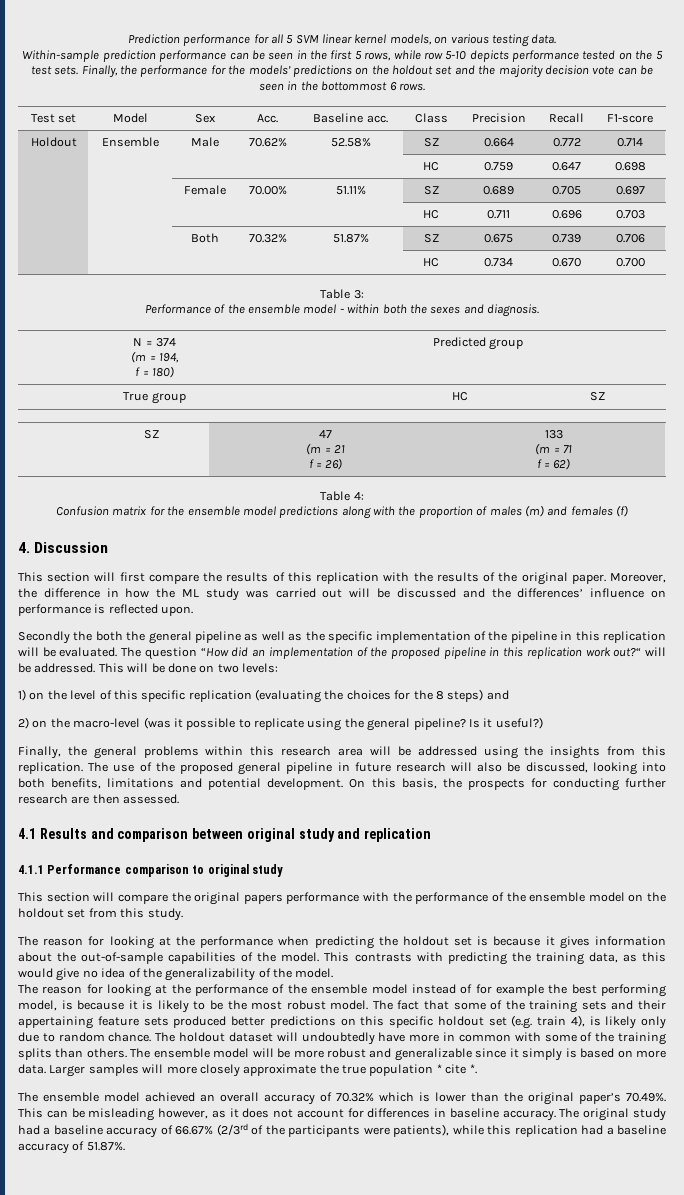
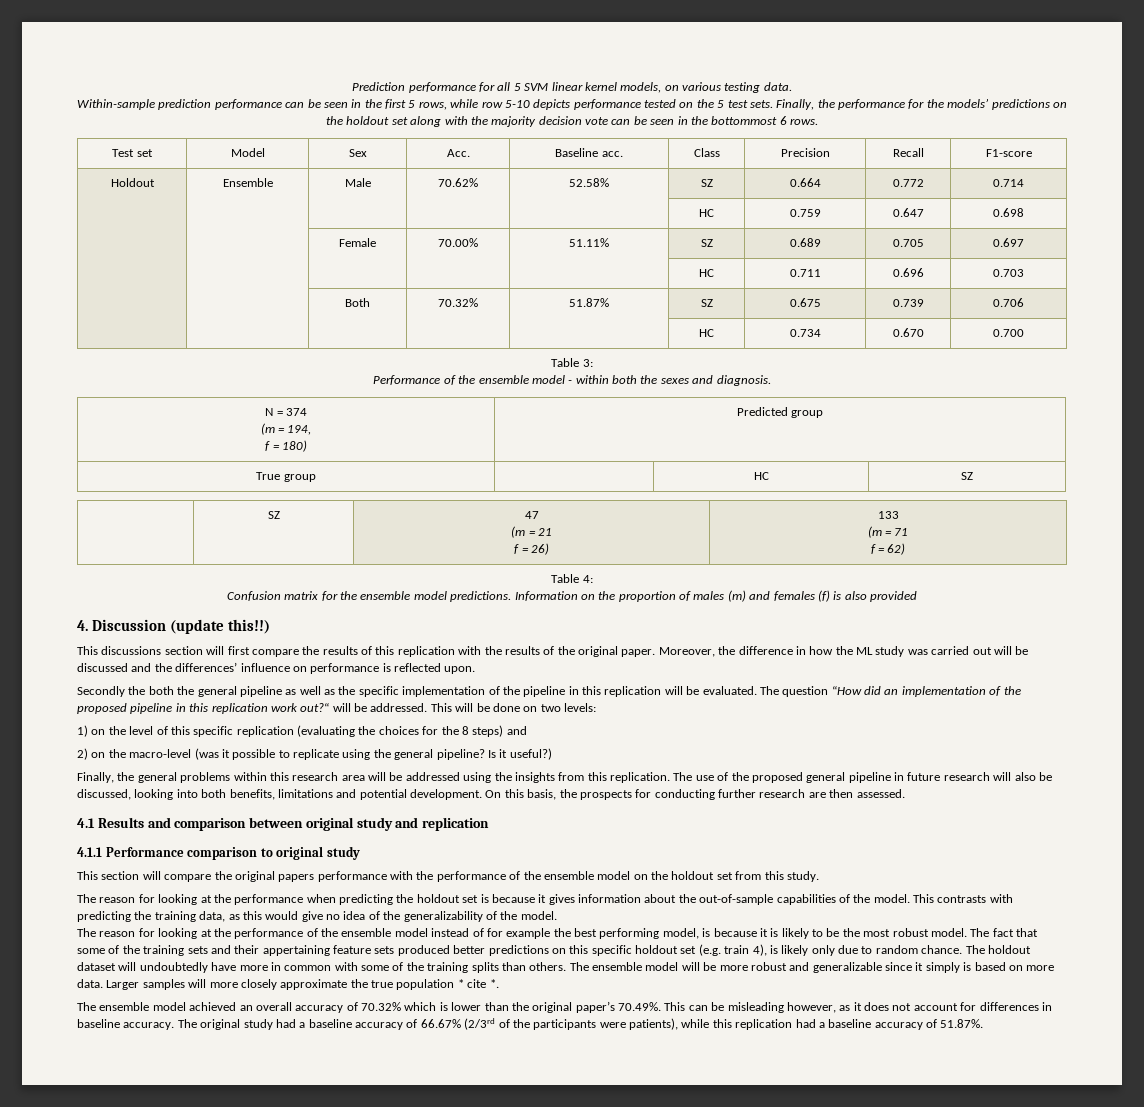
- Finally, the performance for the models’ predictions on the holdout set and the majority decision vote can be seen in the bottommost 6 rows.
+ Finally, the performance for the models’ predictions on the holdout set along with the majority decision vote can be seen in the bottommost 6 rows.
- Confusion matrix for the ensemble model predictions along with the proportion of males (m) and females (f)
+ Confusion matrix for the ensemble model predictions. Information on the proportion of males (m) and females (f) is also provided
- 4. Discussion
- This section will first compare the results of this replication with the results of the original paper.
+ 4. Discussion (update this!!)
+ This discussions section will first compare the results of this replication with the results of the original paper.

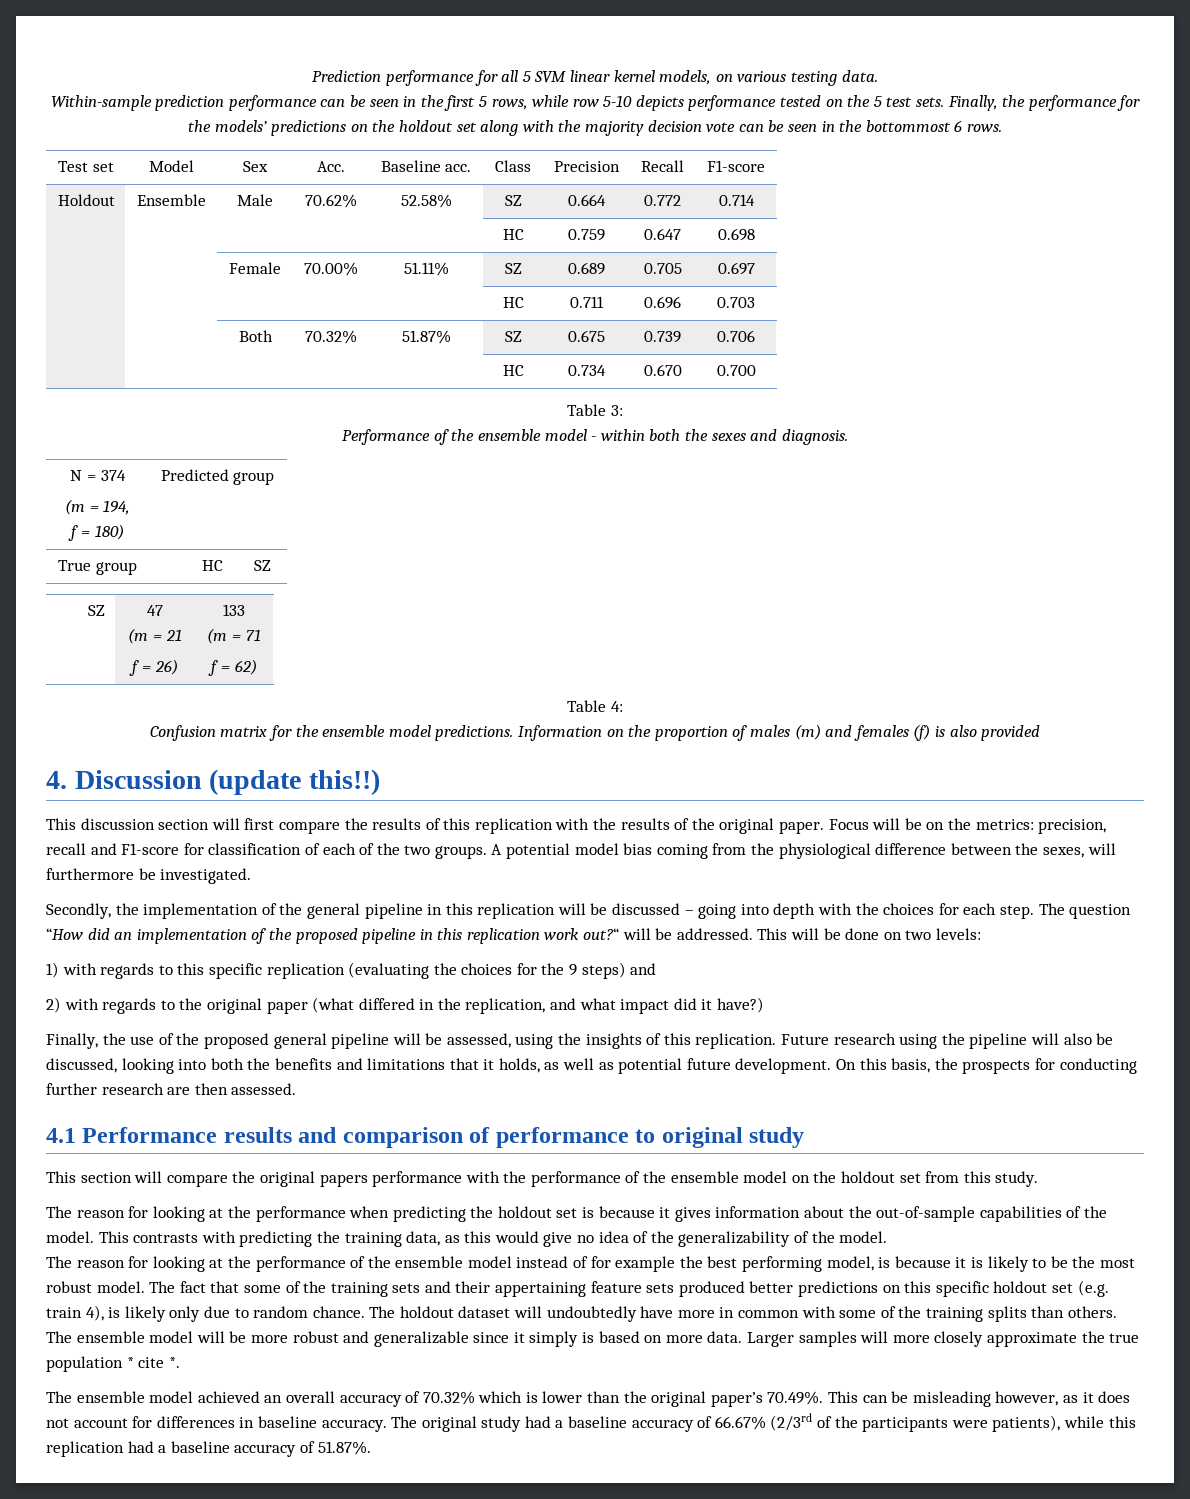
- This discussions section will first compare the results of this replication with the results of the original paper.
+ This discussion section will first compare the results of this replication with the results of the original paper.
- Moreover, the difference in how the ML study was carried out will be discussed and the differences’ influence on performance is reflected upon.
- Secondly the both the general pipeline as well as the specific implementation of the pipeline in this replication will be evaluated.
+ Focus will be on the metrics: precision, recall and F1-score for classification of each of the two groups. A potential model bias coming from the physiological difference between the sexes, will furthermore be investigated.
+ Secondly, the implementation of the general pipeline in this replication will be discussed – going into depth with the choices for each step.
- 1) on the level of this specific replication (evaluating the choices for the 8 steps) and
+ 1) with regards to this specific replication (evaluating the choices for the 9 steps) and
- 2) on the macro-level (was it possible to replicate using the general pipeline? Is it useful?)
- Finally, the general problems within this research area will be addressed using the insights from this replication. The use of the proposed general pipeline in future research will also be discussed, looking into both benefits, limitations and potential development.
+ 2) with regards to the original paper (what differed in the replication, and what impact did it have?)
+ Finally, the use of the proposed general pipeline will be assessed, using the insights of this replication. Future research using the pipeline will also be discussed, looking into both the benefits and limitations that it holds, as well as potential future development.
- 4.1 Results and comparison between original study and replication
- 4.1.1 Performance comparison to original study
+ 4.1 Performance results and comparison of performance to original study

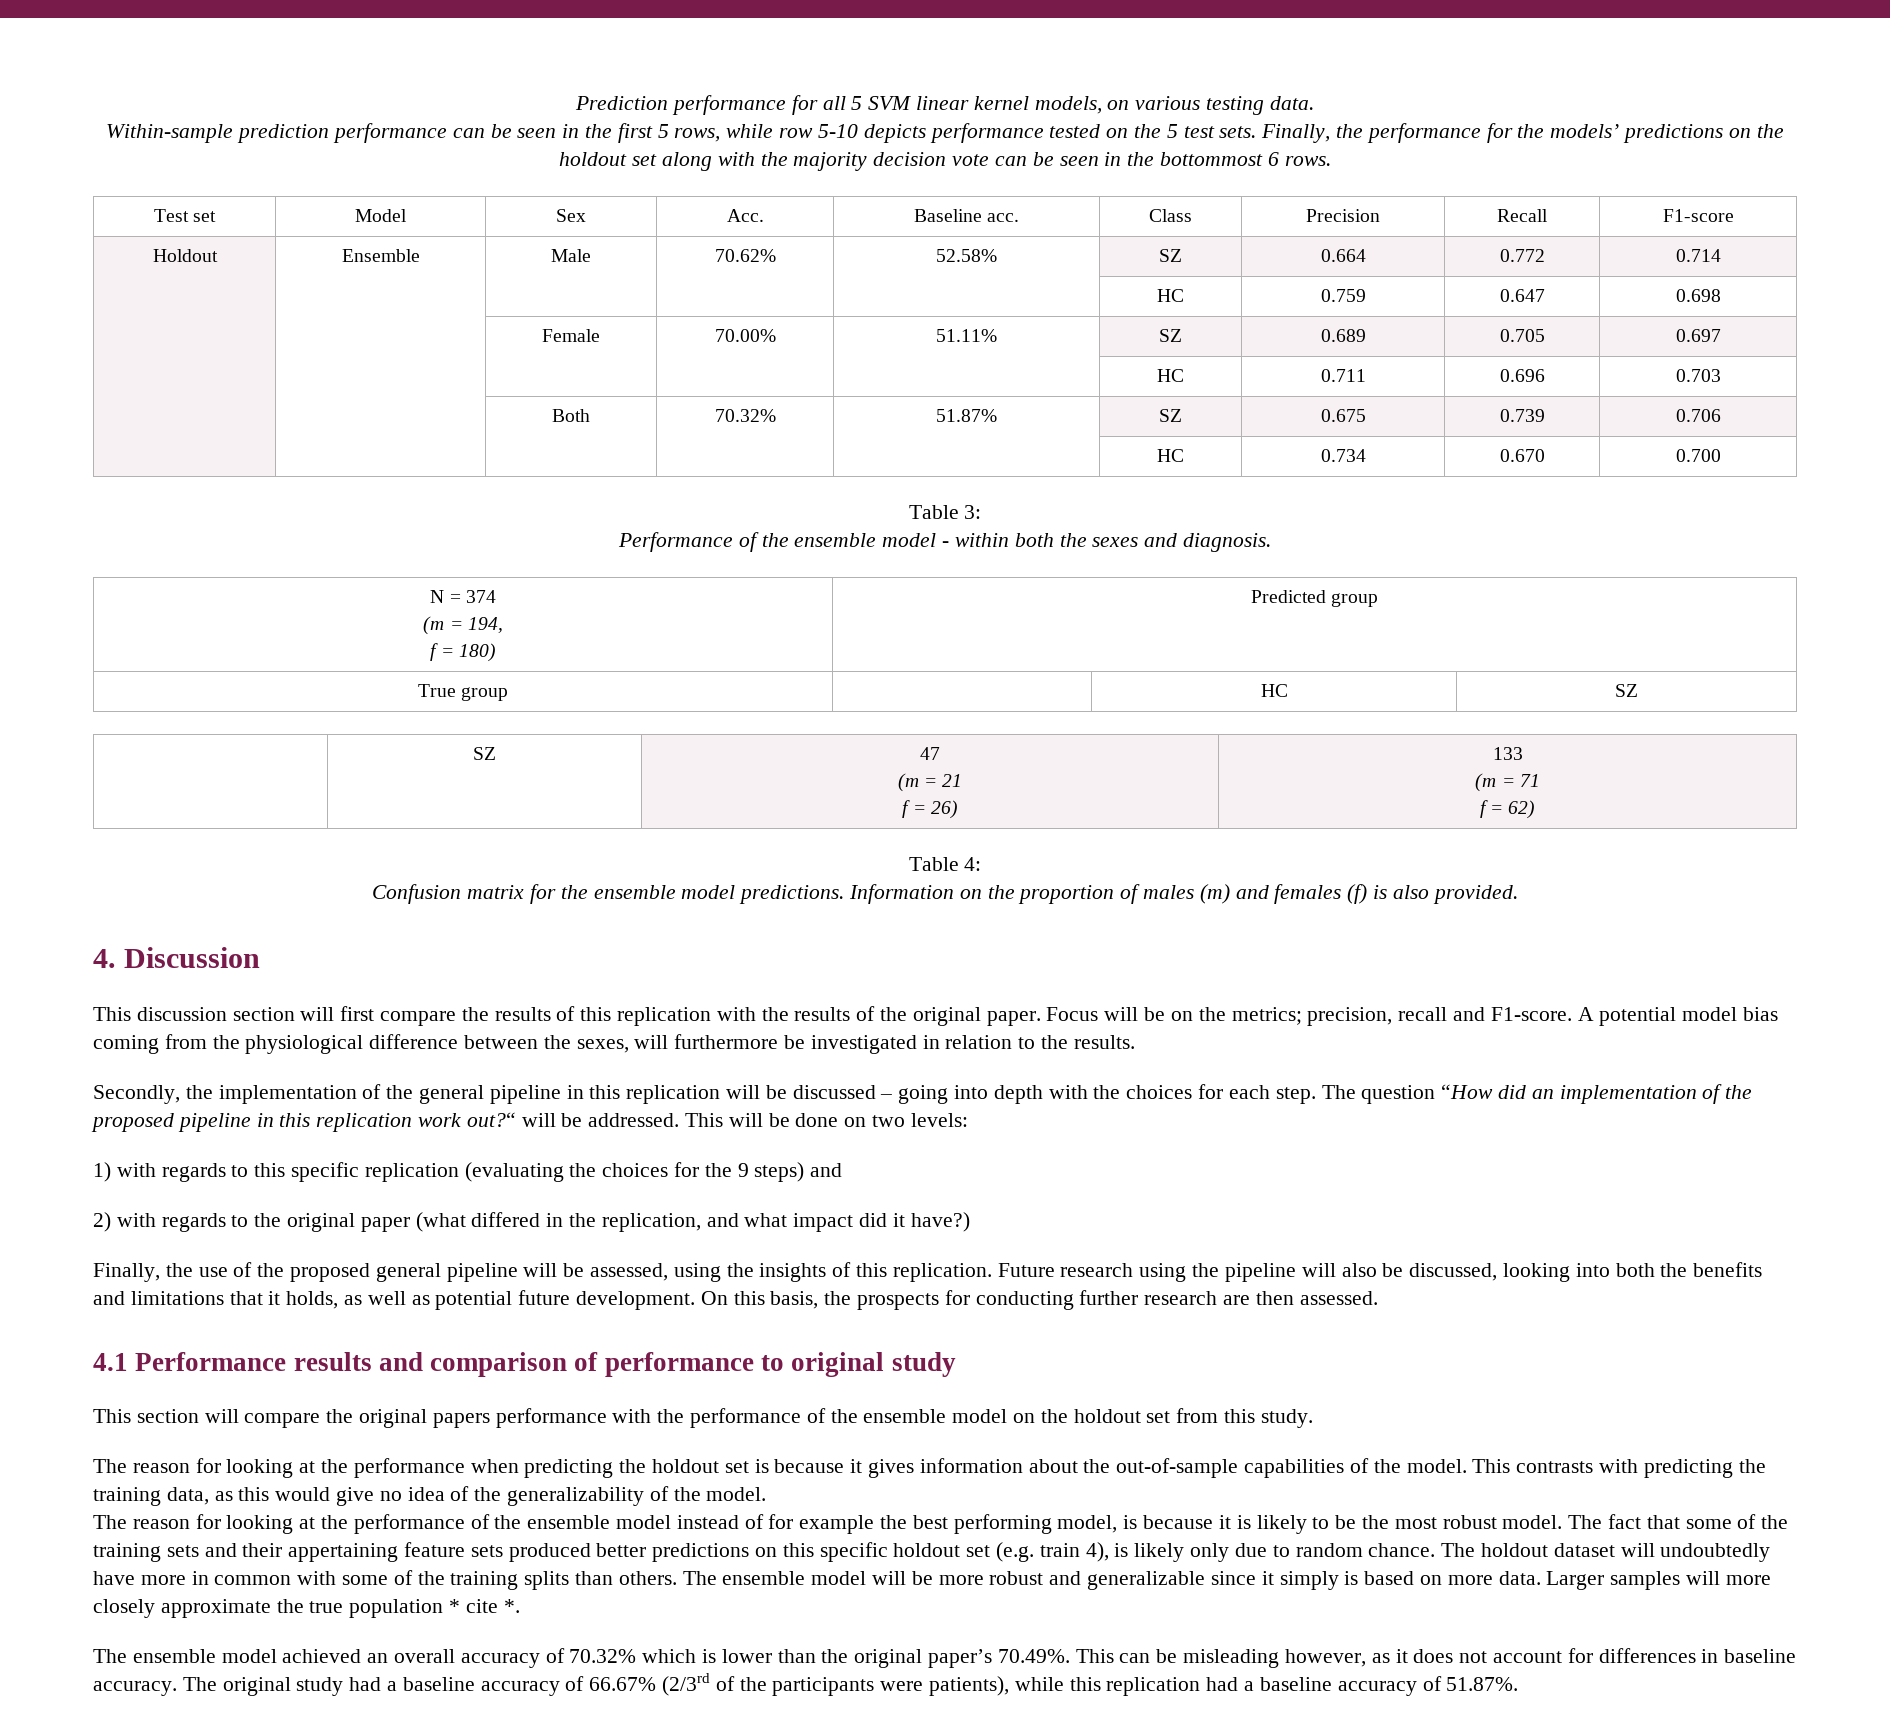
- Information on the proportion of males (m) and females (f) is also provided
+ Information on the proportion of males (m) and females (f) is also provided.
- 4. Discussion (update this!!)
+ 4. Discussion
- Focus will be on the metrics: precision, recall and F1-score for classification of each of the two groups.
+ Focus will be on the metrics; precision, recall and F1-score.
- A potential model bias coming from the physiological difference between the sexes, will furthermore be investigated.
+ A potential model bias coming from the physiological difference between the sexes, will furthermore be investigated in relation to the results.

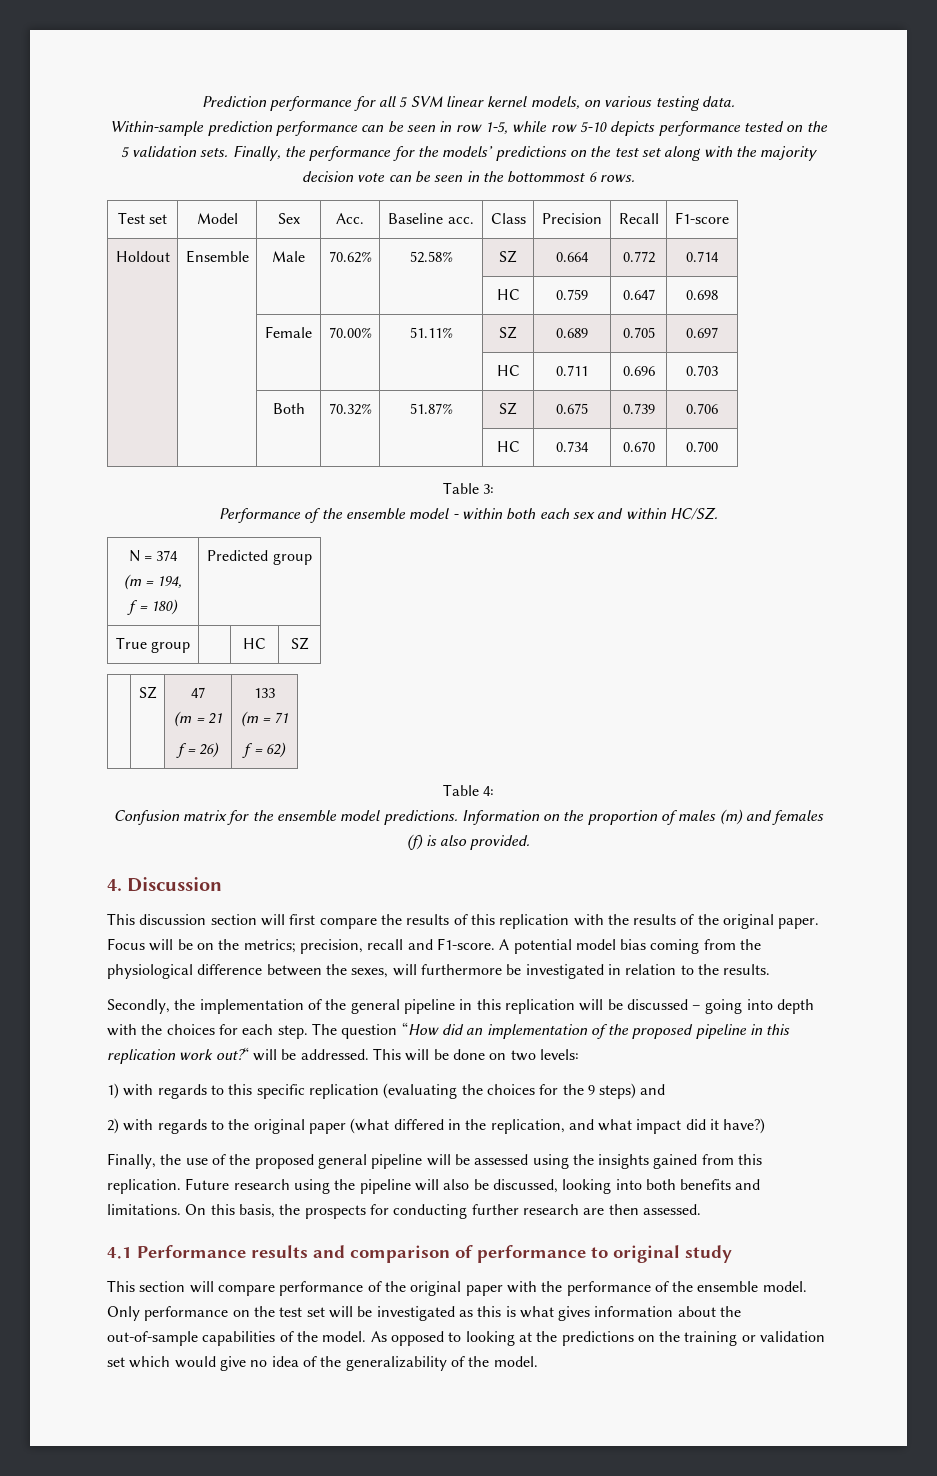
- Within-sample prediction performance can be seen in the first 5 rows, while row 5-10 depicts performance tested on the 5 test sets.
+ Within-sample prediction performance can be seen in row 1-5, while row 5-10 depicts performance tested on the 5 validation sets.
- Finally, the performance for the models’ predictions on the holdout set along with the majority decision vote can be seen in the bottommost 6 rows.
+ Finally, the performance for the models’ predictions on the test set along with the majority decision vote can be seen in the bottommost 6 rows.
- Performance of the ensemble model - within both the sexes and diagnosis.
+ Performance of the ensemble model - within both each sex and within HC/SZ.
- Finally, the use of the proposed general pipeline will be assessed, using the insights of this replication.
+ Finally, the use of the proposed general pipeline will be assessed using the insights gained from this replication.
- Future research using the pipeline will also be discussed, looking into both the benefits and limitations that it holds, as well as potential future development.
+ Future research using the pipeline will also be discussed, looking into both benefits and limitations.
- This section will compare the original papers performance with the performance of the ensemble model on the holdout set from this study.
- The reason for looking at the performance when predicting the holdout set is because it gives information about the out-of-sample capabilities of the model.
+ This section will compare performance of the original paper with the performance of the ensemble model. Only performance on the test set will be investigated as this is what gives information about the out-of-sample capabilities of the model.
- This contrasts with predicting the training data, as this would give no idea of the generalizability of the model.
+ As opposed to looking at the predictions on the training or validation set which would give no idea of the generalizability of the model.
- The reason for looking at the performance of the ensemble model instead of for example the best performing model, is because it is likely to be the most robust model. The fact that some of the training sets and their appertaining feature sets produced better predictions on this specific holdout set (e.g. train 4), is likely only due to random chance. The holdout dataset will undoubtedly have more in common with some of the training splits than others. The ensemble model will be more robust and generalizable since it simply is based on more data. Larger samples will more closely approximate the true population * cite *.
- The ensemble model achieved an overall accuracy of 70.32% which is lower than the original paper’s 70.49%. This can be misleading however, as it does not account for differences in baseline accuracy. The original study had a baseline accuracy of 66.67% (2/3rd of the participants were patients), while this replication had a baseline accuracy of 51.87%.

